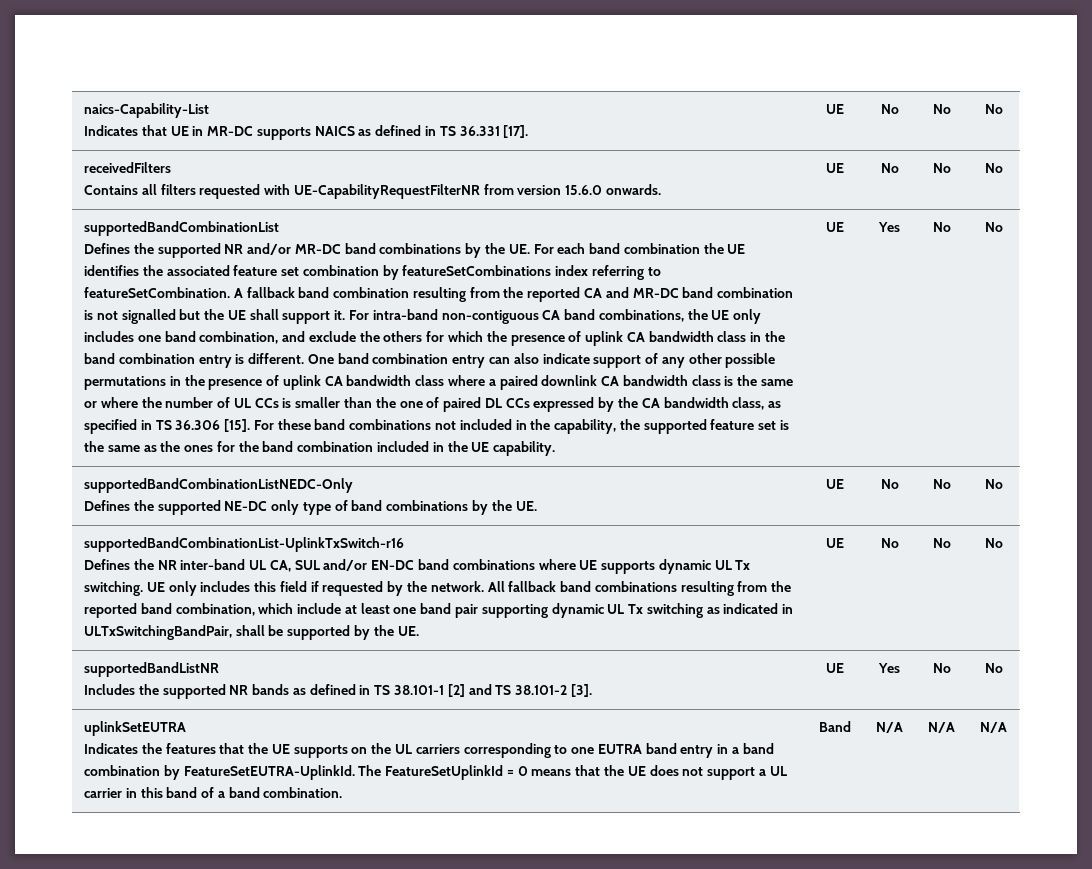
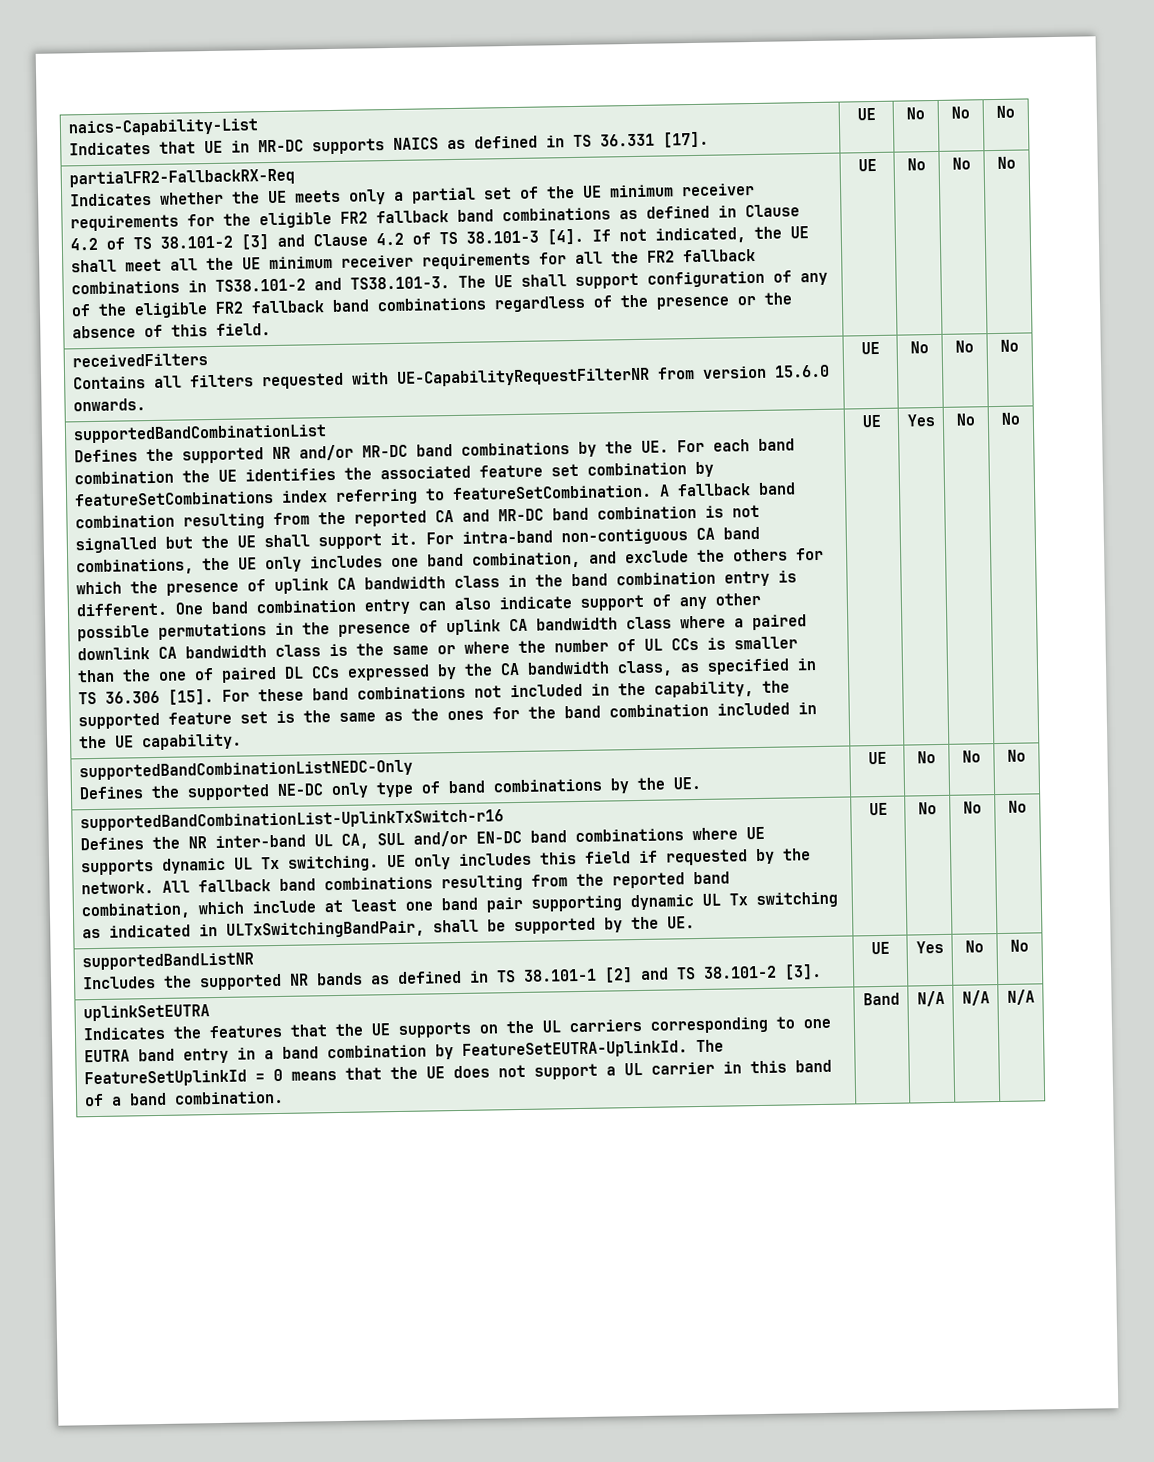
+ partialFR2-FallbackRX-Req
+ Indicates whether the UE meets only a partial set of the UE minimum receiver requirements for the eligible FR2 fallback band combinations as defined in Clause 4.2 of TS 38.101-2 [3] and Clause 4.2 of TS 38.101-3 [4]. If not indicated, the UE shall meet all the UE minimum receiver requirements for all the FR2 fallback combinations in TS38.101-2 and TS38.101-3. The UE shall support configuration of any of the eligible FR2 fallback band combinations regardless of the presence or the absence of this field. | UE | No | No | No

